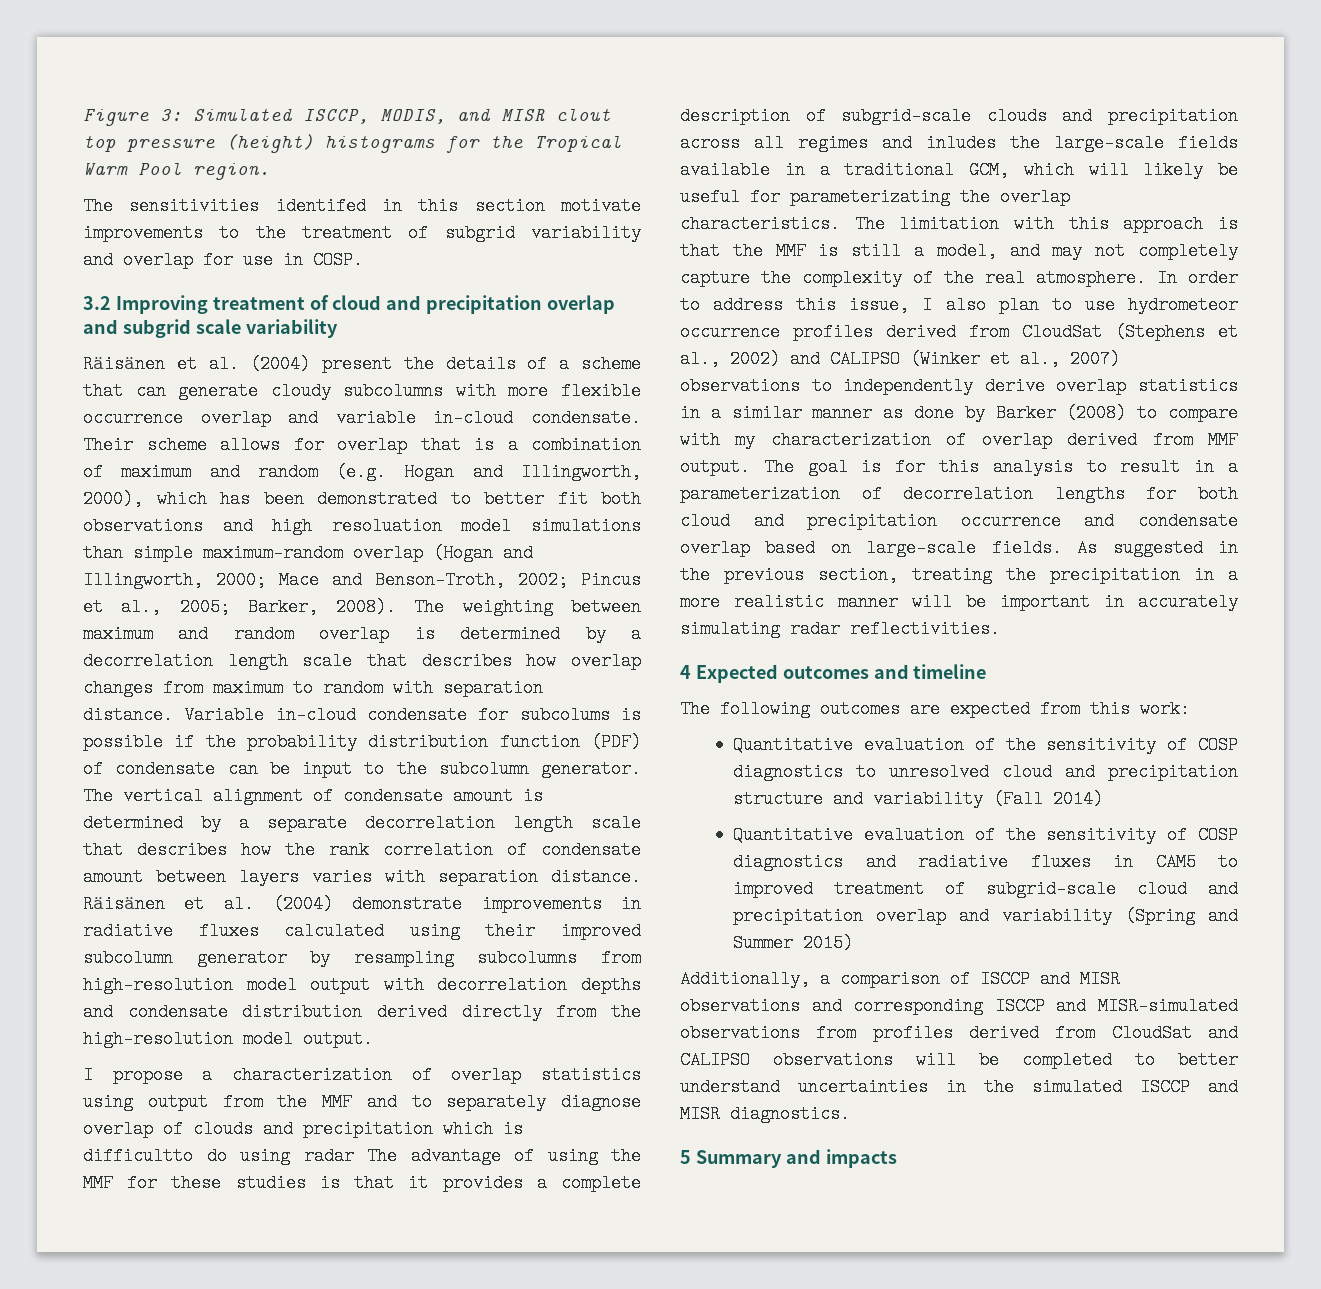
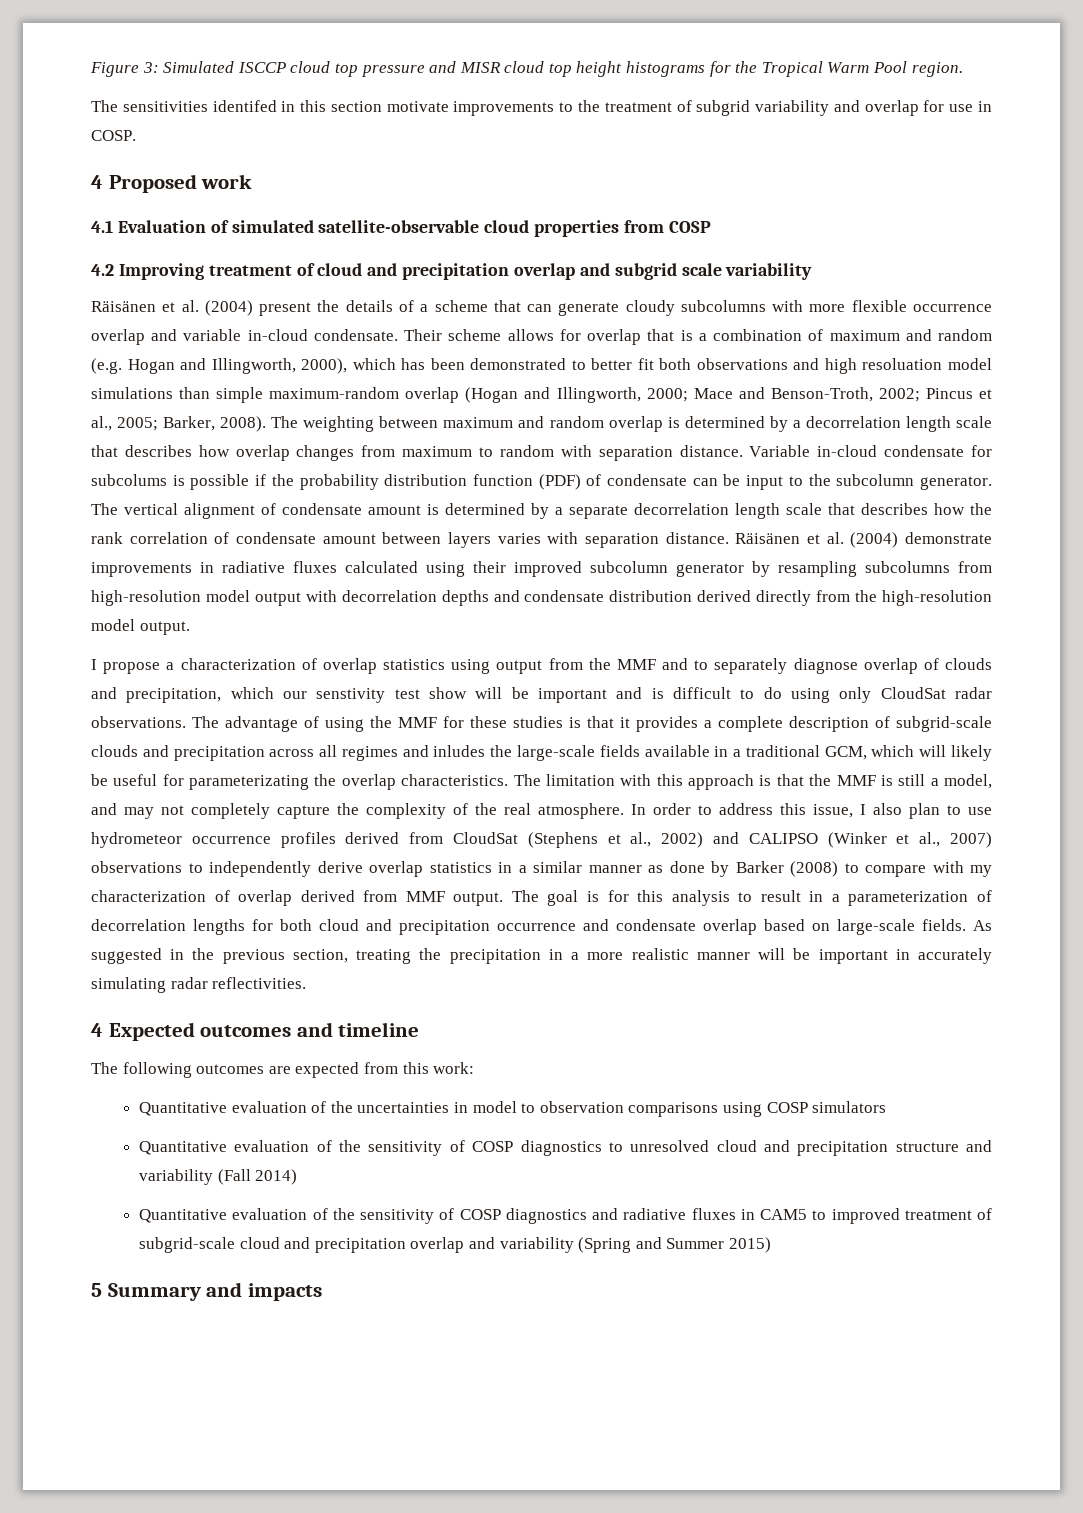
- Figure 3: Simulated ISCCP, MODIS, and MISR clout top pressure (height) histograms for the Tropical Warm Pool region.
+ Figure 3: Simulated ISCCP cloud top pressure and MISR cloud top height histograms for the Tropical Warm Pool region.
- 3.2 Improving treatment of cloud and precipitation overlap and subgrid scale variability
+ 4 Proposed work
+ 4.1 Evaluation of simulated satellite-observable cloud properties from COSP
+ 4.2 Improving treatment of cloud and precipitation overlap and subgrid scale variability
- I propose a characterization of overlap statistics using output from the MMF and to separately diagnose overlap of clouds and precipitation which is difficultto do using radar The advantage of using the MMF for these studies is that it provides a complete description of subgrid-scale clouds and precipitation across all regimes and inludes the large-scale fields available in a traditional GCM, which will likely be useful for parameterizating the overlap characteristics.
+ I propose a characterization of overlap statistics using output from the MMF and to separately diagnose overlap of clouds and precipitation, which our senstivity test show will be important and is difficult to do using only CloudSat radar observations. The advantage of using the MMF for these studies is that it provides a complete description of subgrid-scale clouds and precipitation across all regimes and inludes the large-scale fields available in a traditional GCM, which will likely be useful for parameterizating the overlap characteristics.
+ Quantitative evaluation of the uncertainties in model to observation comparisons using COSP simulators
- Additionally, a comparison of ISCCP and MISR observations and corresponding ISCCP and MISR-simulated observations from profiles derived from CloudSat and CALIPSO observations will be completed to better understand uncertainties in the simulated ISCCP and MISR diagnostics.

